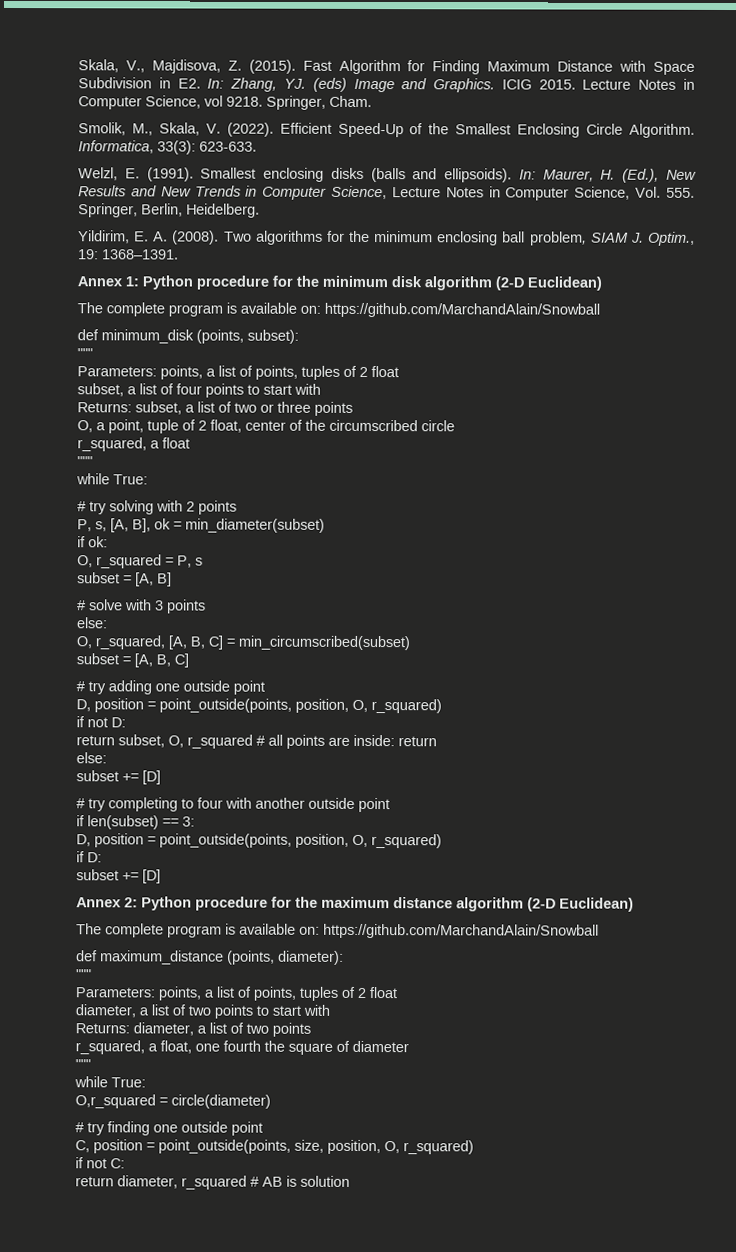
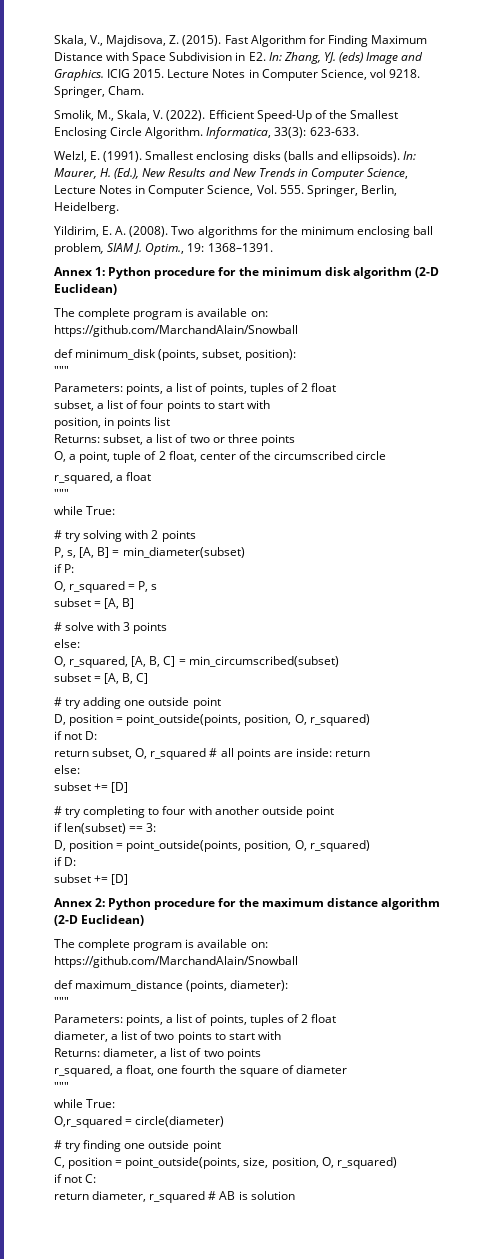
- def minimum_disk (points, subset):
+ def minimum_disk (points, subset, position):
+ position, in points list
- P, s, [A, B], ok = min_diameter(subset)
+ P, s, [A, B] = min_diameter(subset)
- if ok:
+ if P:

